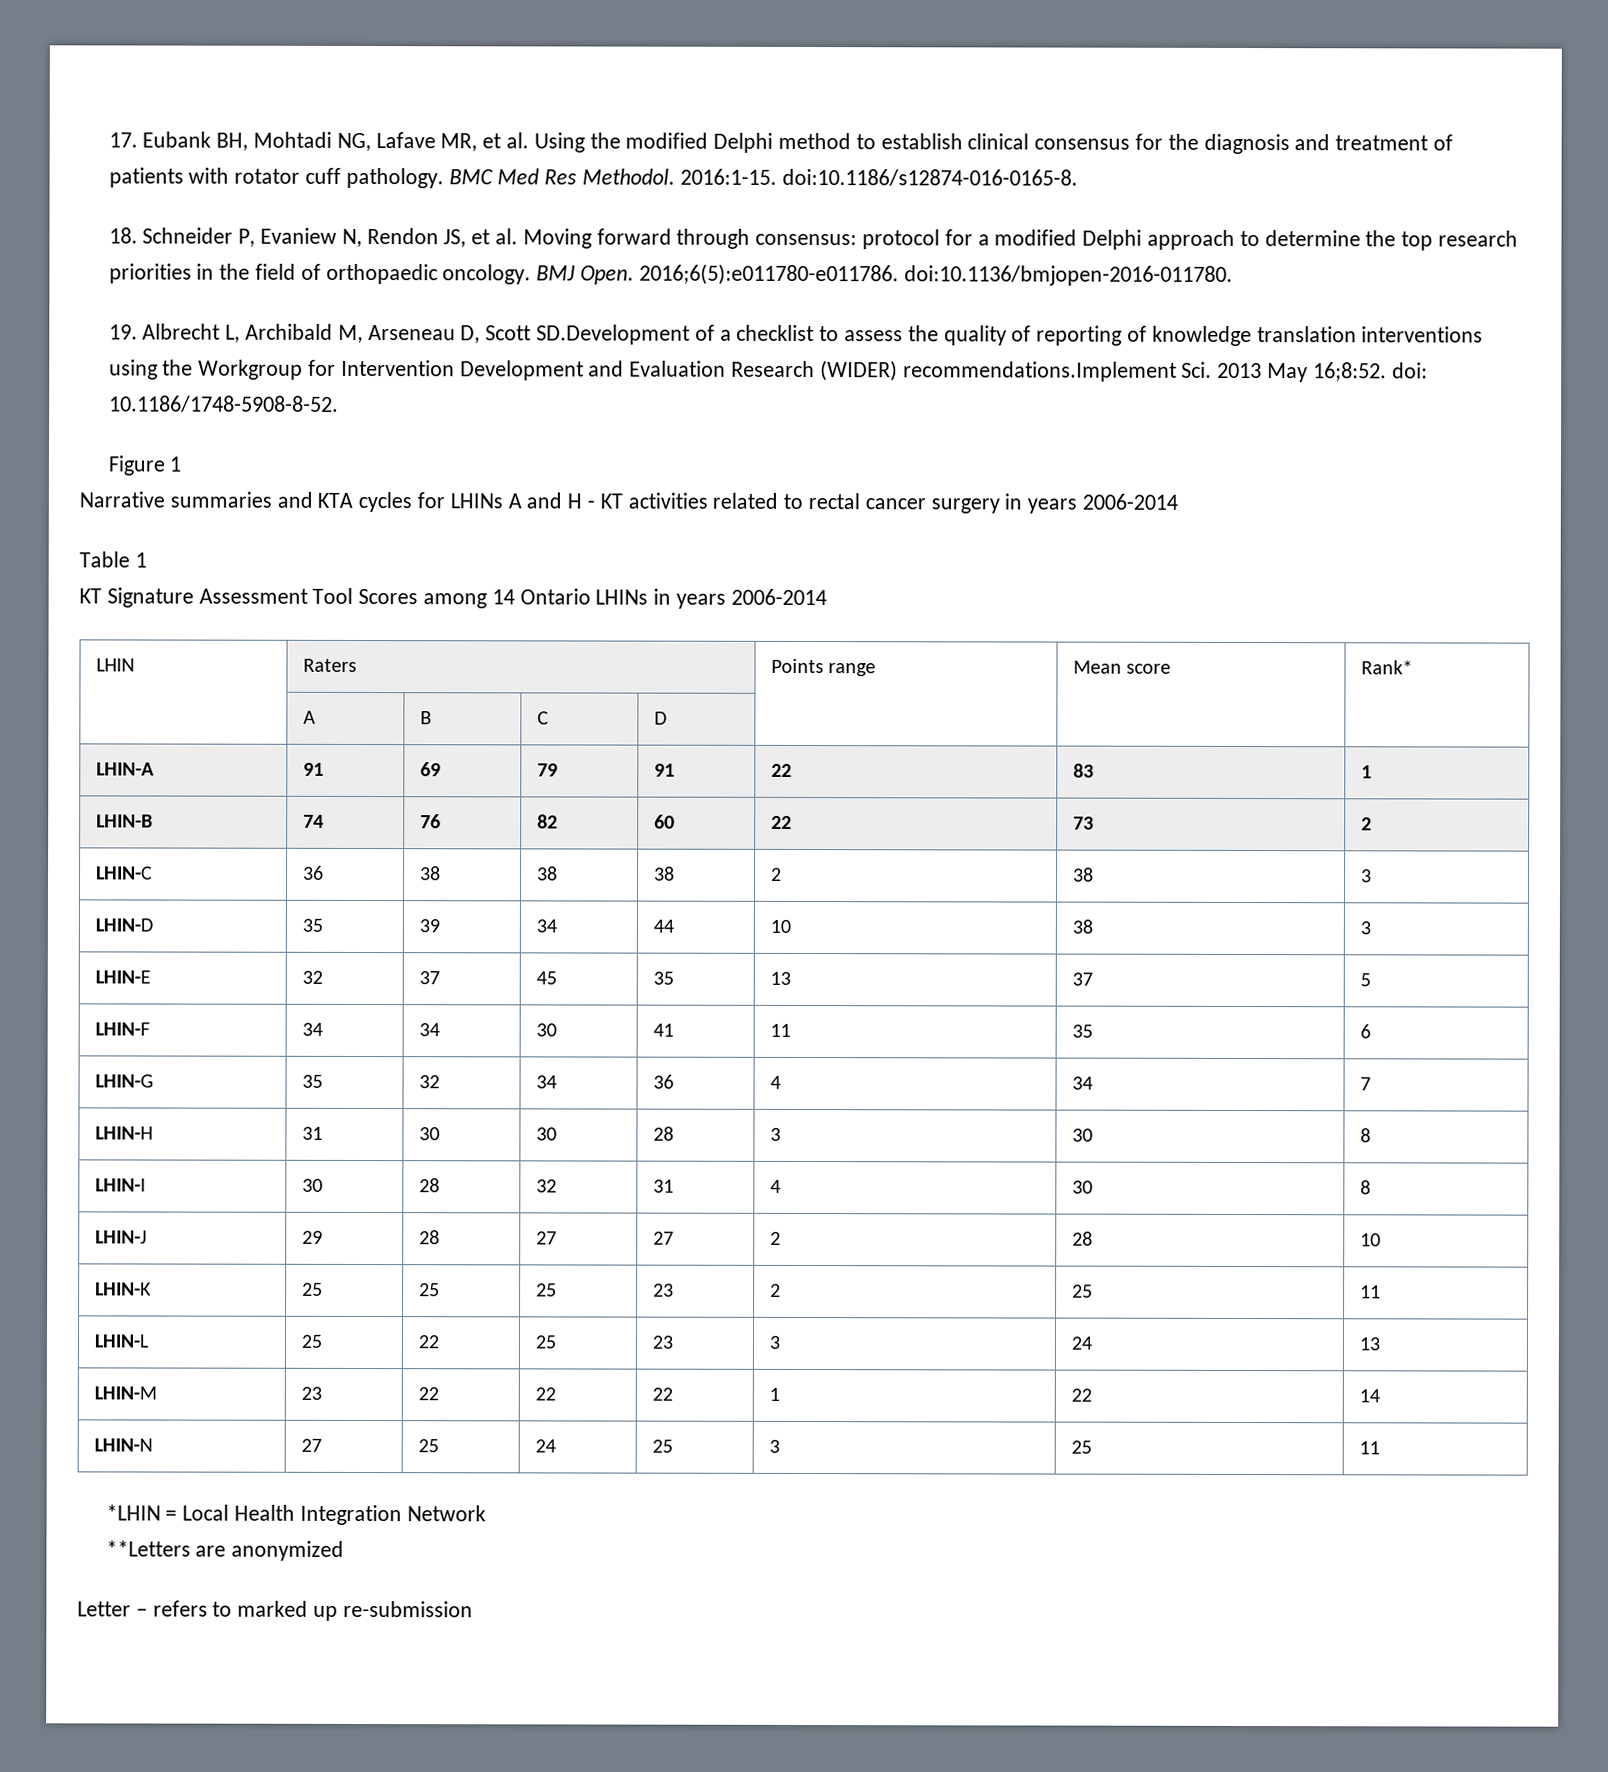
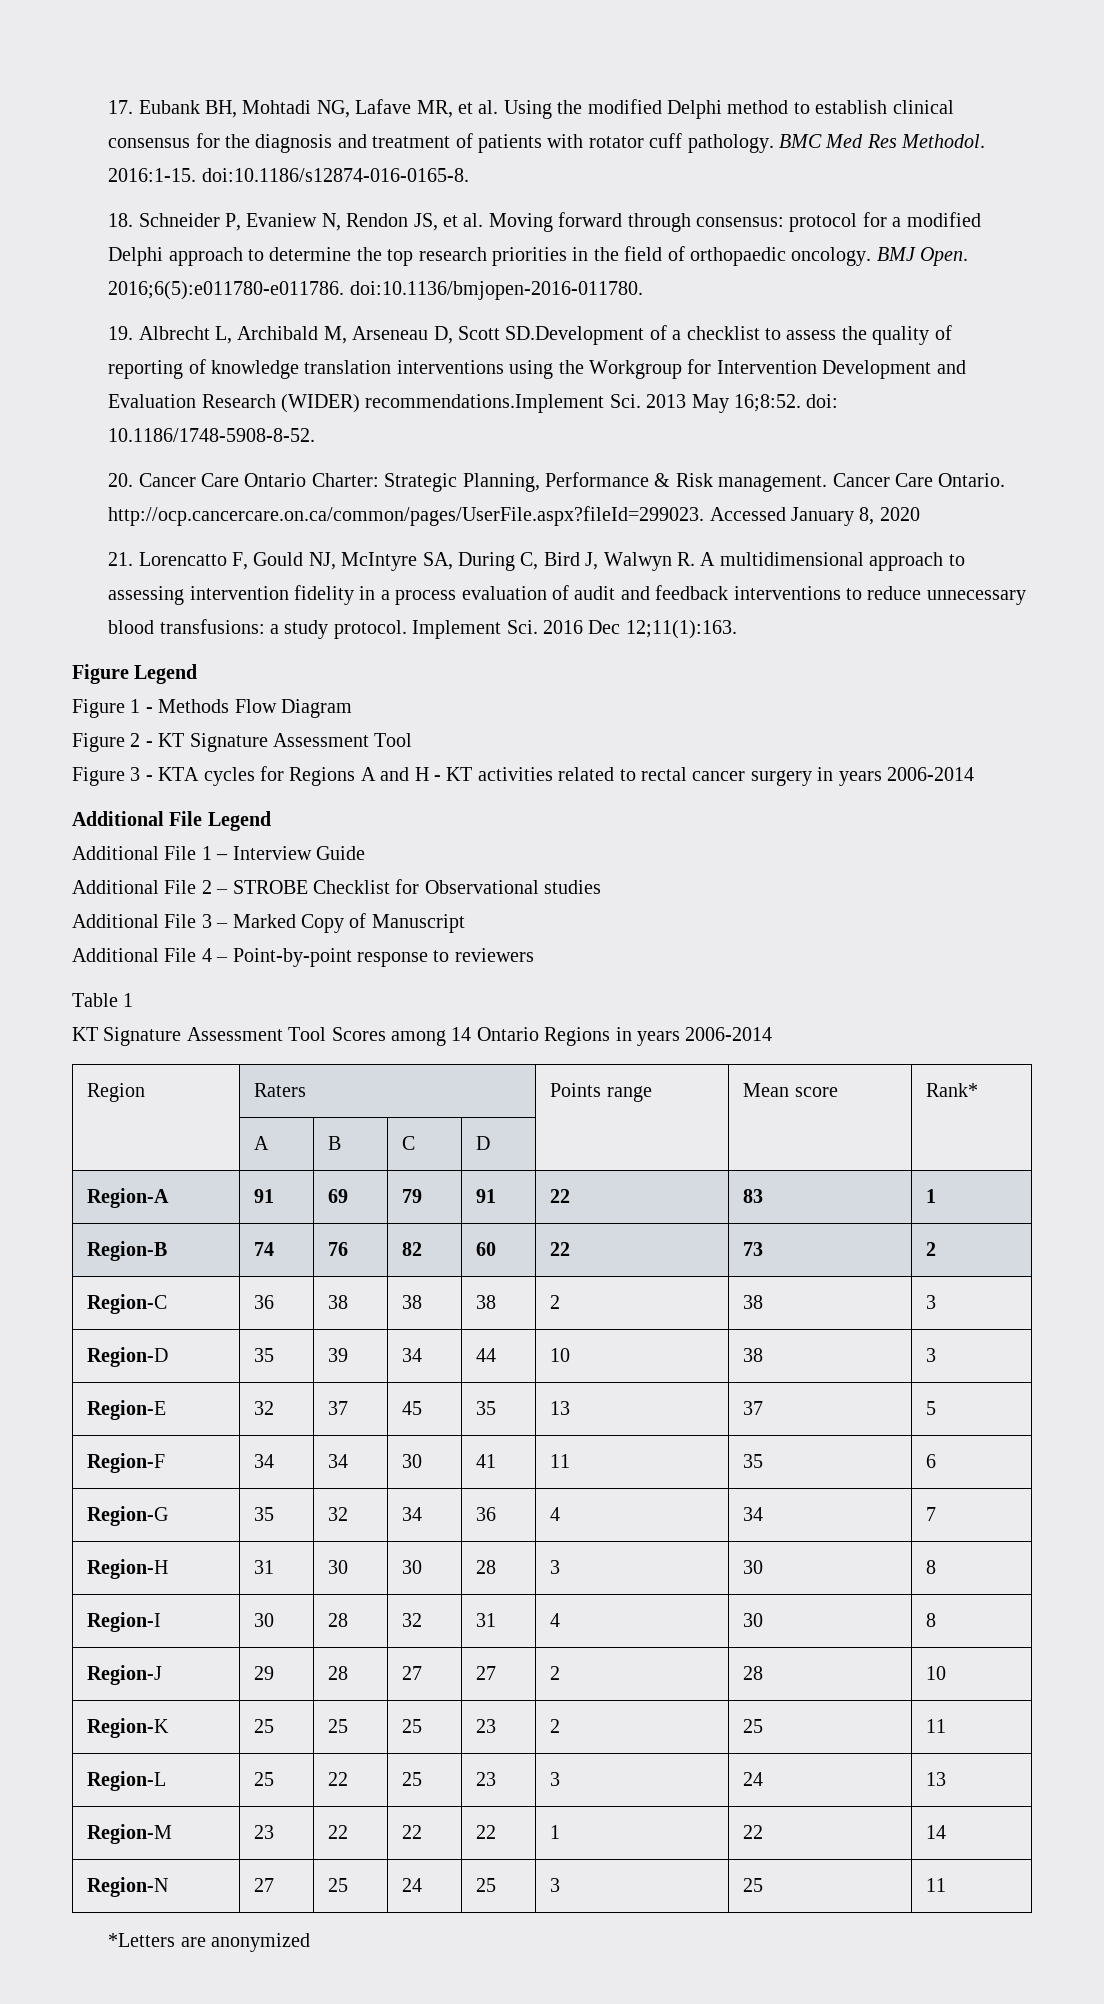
- Figure 1
- Narrative summaries and KTA cycles for LHINs A and H - KT activities related to rectal cancer surgery in years 2006-2014
+ 20. Cancer Care Ontario Charter: Strategic Planning, Performance & Risk management. Cancer Care Ontario. http://ocp.cancercare.on.ca/common/pages/UserFile.aspx?fileId=299023. Accessed January 8, 2020
+ 21. Lorencatto F, Gould NJ, McIntyre SA, During C, Bird J, Walwyn R. A multidimensional approach to assessing intervention fidelity in a process evaluation of audit and feedback interventions to reduce unnecessary blood transfusions: a study protocol. Implement Sci. 2016 Dec 12;11(1):163.
+ Figure Legend
+ Figure 1 - Methods Flow Diagram
+ Figure 2 - KT Signature Assessment Tool
+ Figure 3 - KTA cycles for Regions A and H - KT activities related to rectal cancer surgery in years 2006-2014
+ Additional File Legend
+ Additional File 1 – Interview Guide
+ Additional File 2 – STROBE Checklist for Observational studies
+ Additional File 3 – Marked Copy of Manuscript
+ Additional File 4 – Point-by-point response to reviewers
- KT Signature Assessment Tool Scores among 14 Ontario LHINs in years 2006-2014
- LHIN | Raters | Points range | Mean score | Rank*
+ KT Signature Assessment Tool Scores among 14 Ontario Regions in years 2006-2014
+ Region | Raters | Points range | Mean score | Rank*
- LHIN-A | 91 | 69 | 79 | 91 | 22 | 83 | 1
+ Region-A | 91 | 69 | 79 | 91 | 22 | 83 | 1
- LHIN-B | 74 | 76 | 82 | 60 | 22 | 73 | 2
+ Region-B | 74 | 76 | 82 | 60 | 22 | 73 | 2
- LHIN-C | 36 | 38 | 38 | 38 | 2 | 38 | 3
+ Region-C | 36 | 38 | 38 | 38 | 2 | 38 | 3
- LHIN-D | 35 | 39 | 34 | 44 | 10 | 38 | 3
+ Region-D | 35 | 39 | 34 | 44 | 10 | 38 | 3
- LHIN-E | 32 | 37 | 45 | 35 | 13 | 37 | 5
+ Region-E | 32 | 37 | 45 | 35 | 13 | 37 | 5
- LHIN-F | 34 | 34 | 30 | 41 | 11 | 35 | 6
+ Region-F | 34 | 34 | 30 | 41 | 11 | 35 | 6
- LHIN-G | 35 | 32 | 34 | 36 | 4 | 34 | 7
+ Region-G | 35 | 32 | 34 | 36 | 4 | 34 | 7
- LHIN-H | 31 | 30 | 30 | 28 | 3 | 30 | 8
+ Region-H | 31 | 30 | 30 | 28 | 3 | 30 | 8
- LHIN-I | 30 | 28 | 32 | 31 | 4 | 30 | 8
+ Region-I | 30 | 28 | 32 | 31 | 4 | 30 | 8
- LHIN-J | 29 | 28 | 27 | 27 | 2 | 28 | 10
+ Region-J | 29 | 28 | 27 | 27 | 2 | 28 | 10
- LHIN-K | 25 | 25 | 25 | 23 | 2 | 25 | 11
+ Region-K | 25 | 25 | 25 | 23 | 2 | 25 | 11
- LHIN-L | 25 | 22 | 25 | 23 | 3 | 24 | 13
+ Region-L | 25 | 22 | 25 | 23 | 3 | 24 | 13
- LHIN-M | 23 | 22 | 22 | 22 | 1 | 22 | 14
+ Region-M | 23 | 22 | 22 | 22 | 1 | 22 | 14
- LHIN-N | 27 | 25 | 24 | 25 | 3 | 25 | 11
+ Region-N | 27 | 25 | 24 | 25 | 3 | 25 | 11
- *LHIN = Local Health Integration Network
- **Letters are anonymized
- Letter – refers to marked up re-submission
+ *Letters are anonymized

